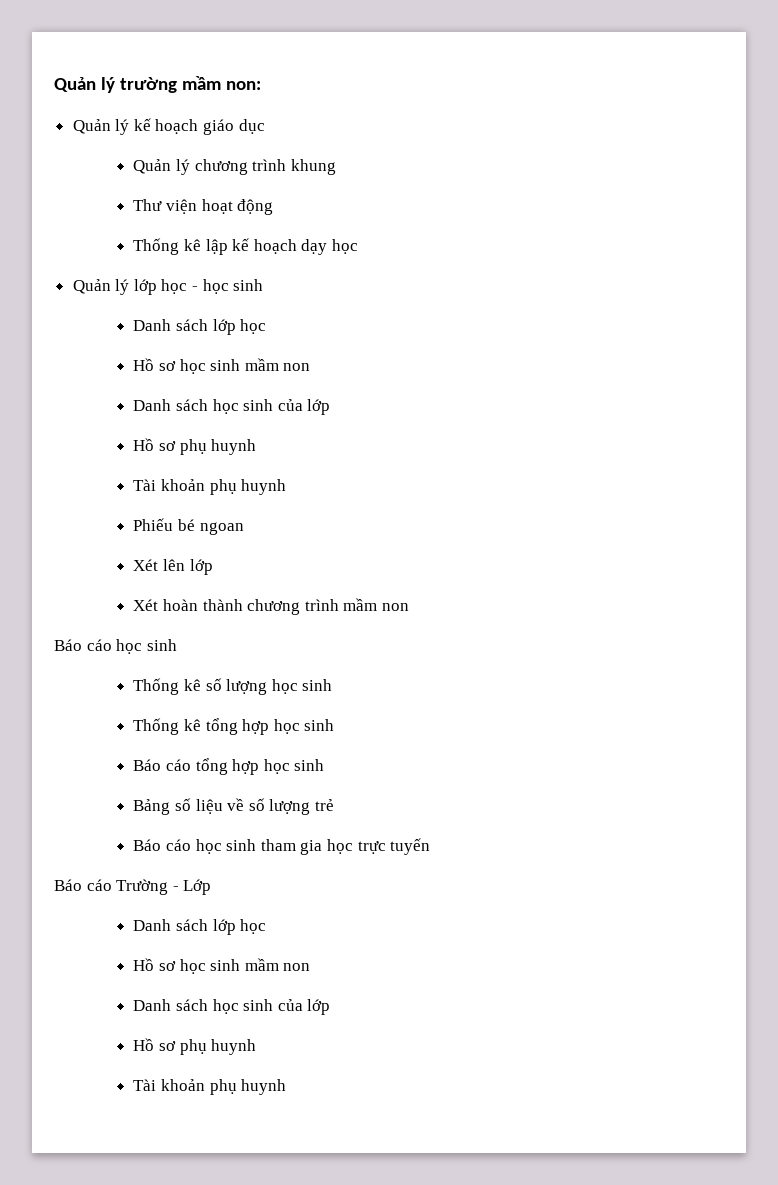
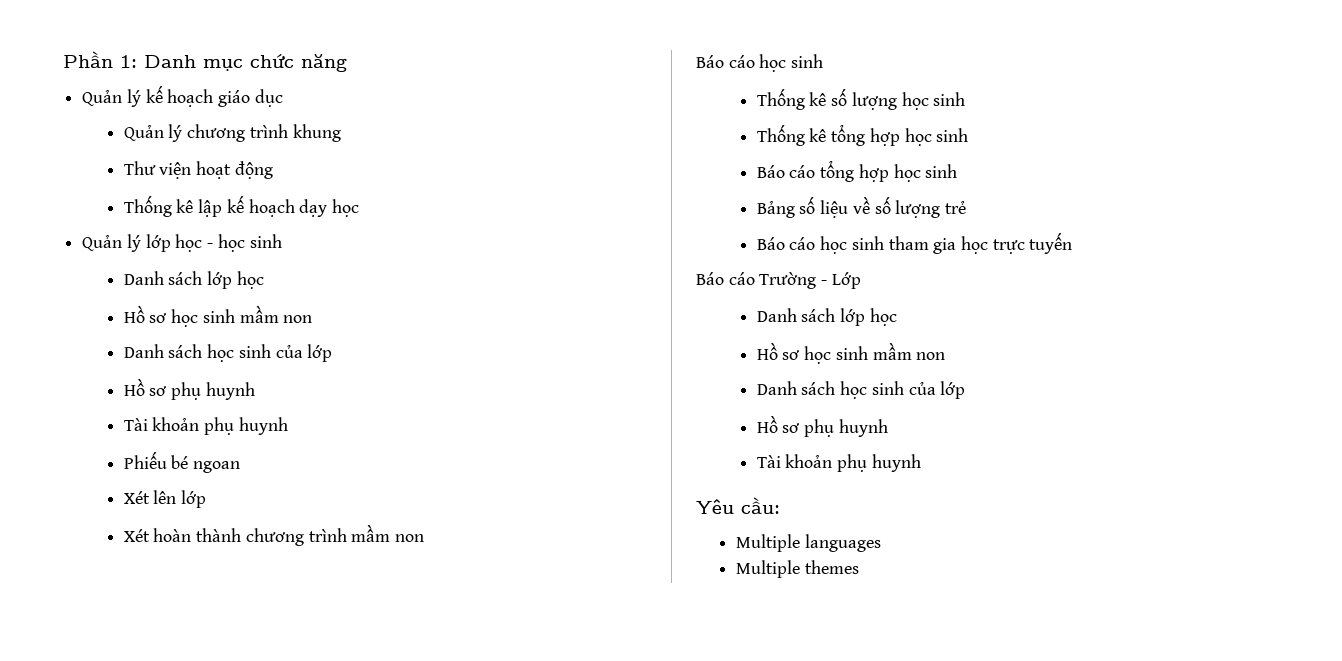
- Quản lý trường mầm non:
+ Phần 1: Danh mục chức năng
+ Yêu cầu:
+ Multiple languages
+ Multiple themes

